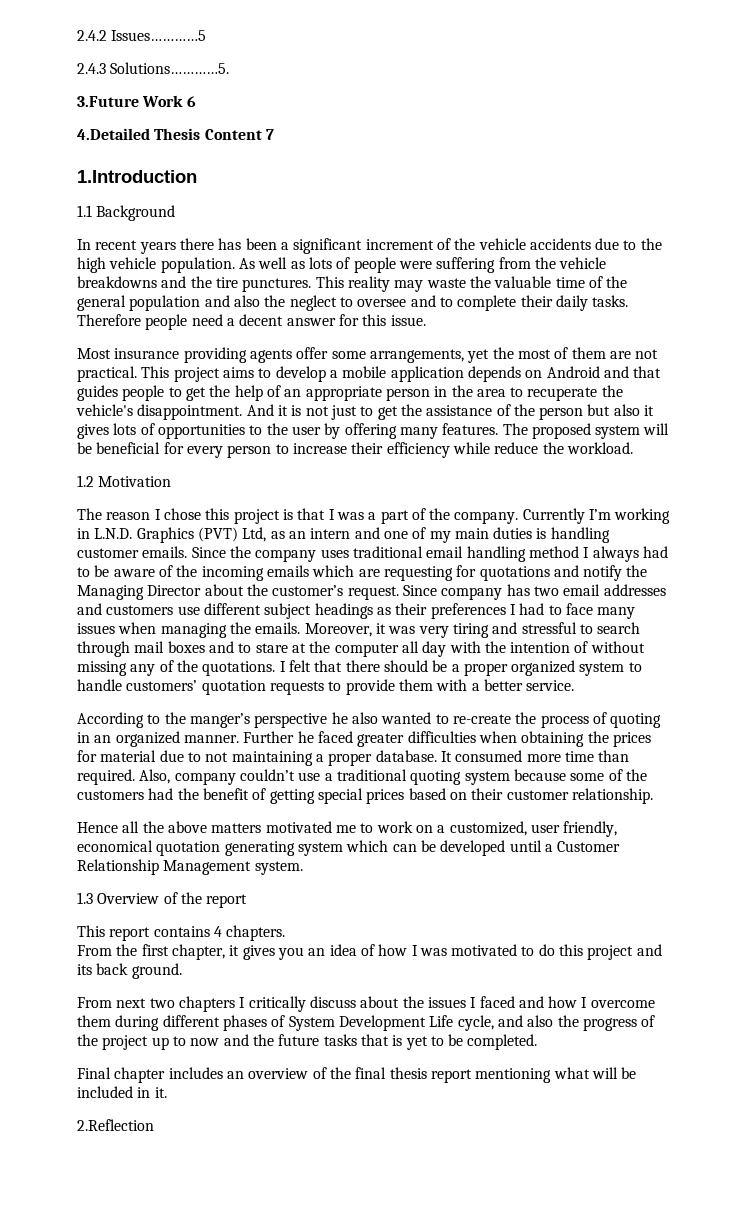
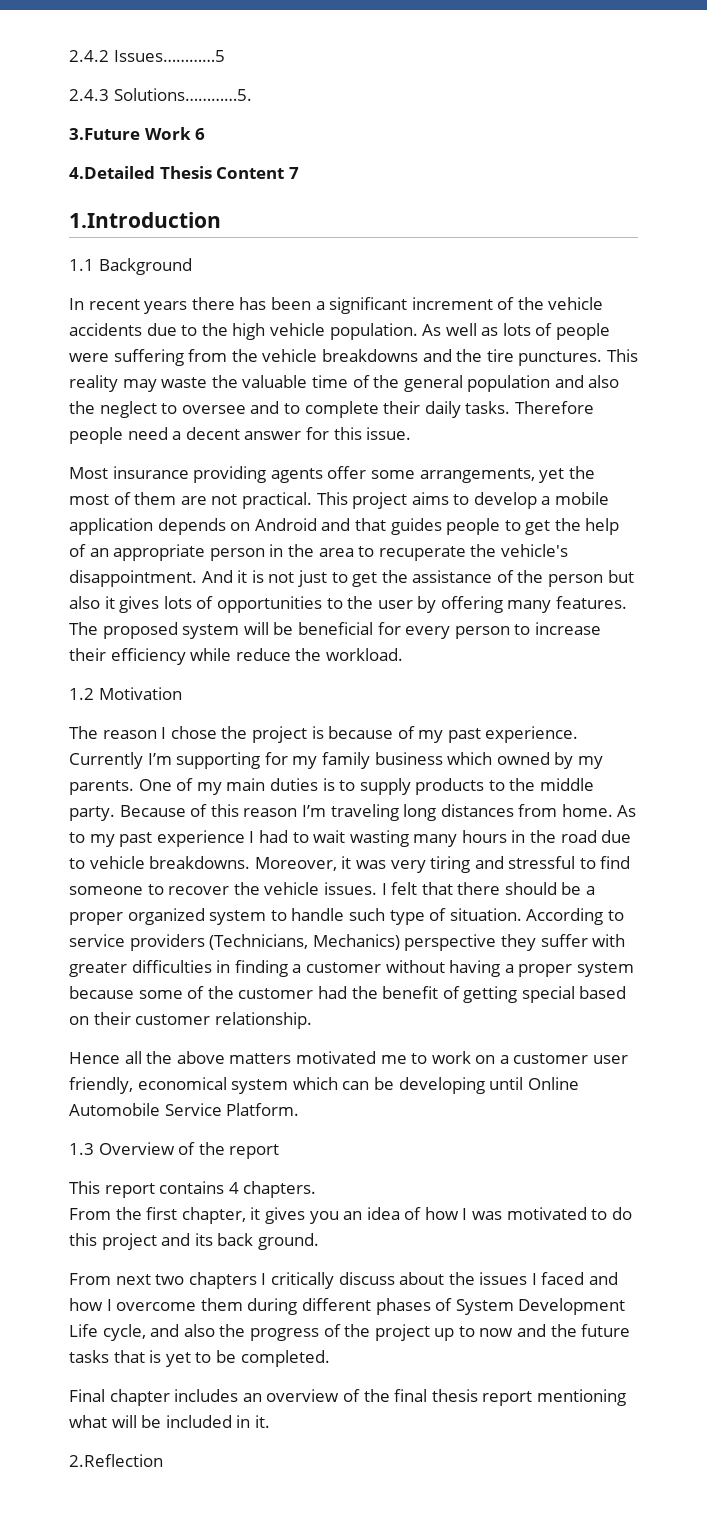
- The reason I chose this project is that I was a part of the company. Currently I’m working in L.N.D. Graphics (PVT) Ltd, as an intern and one of my main duties is handling customer emails. Since the company uses traditional email handling method I always had to be aware of the incoming emails which are requesting for quotations and notify the Managing Director about the customer’s request. Since company has two email addresses and customers use different subject headings as their preferences I had to face many issues when managing the emails.
+ The reason I chose the project is because of my past experience. Currently I’m supporting for my family business which owned by my parents. One of my main duties is to supply products to the middle party. Because of this reason I’m traveling long distances from home. As to my past experience I had to wait wasting many hours in the road due to vehicle breakdowns.
- Moreover, it was very tiring and stressful to search through mail boxes and to stare at the computer all day with the intention of without missing any of the quotations.
+ Moreover, it was very tiring and stressful to find someone to recover the vehicle issues.
- I felt that there should be a proper organized system to handle customers’ quotation requests to provide them with a better service.
- According to the manger’s perspective he also wanted to re-create the process of quoting in an organized manner. Further he faced greater difficulties when obtaining the prices for material due to not maintaining a proper database. It consumed more time than required. Also, company couldn’t use a traditional quoting system because some of the customers had the benefit of getting special prices based on their customer relationship.
+ I felt that there should be a proper organized system to handle such type of situation. According to service providers (Technicians, Mechanics) perspective they suffer with greater difficulties in finding a customer without having a proper system because some of the customer had the benefit of getting special based on their customer relationship.
- Hence all the above matters motivated me to work on a customized, user friendly, economical quotation generating system which can be developed until a Customer Relationship Management system.
+ Hence all the above matters motivated me to work on a customer user friendly, economical system which can be developing until Online Automobile Service Platform.

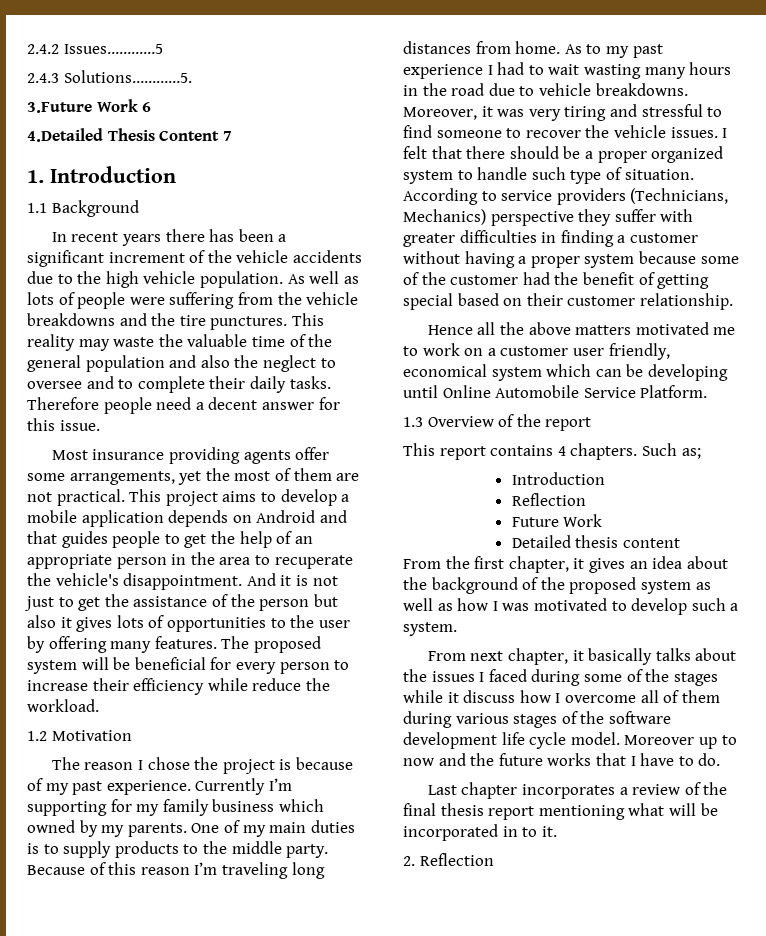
- 1.Introduction
+ 1. Introduction
+ Such as;
+ Introduction
+ Reflection
+ Future Work
+ Detailed thesis content
- From the first chapter, it gives you an idea of how I was motivated to do this project and its back ground.
- From next two chapters I critically discuss about the issues I faced and how I overcome them during different phases of System Development Life cycle, and also the progress of the project up to now and the future tasks that is yet to be completed.
- Final chapter includes an overview of the final thesis report mentioning what will be included in it.
+ From the first chapter, it gives an idea about the background of the proposed system as well as how I was motivated to develop such a system.
+ From next chapter, it basically talks about the issues I faced during some of the stages while it discuss how I overcome all of them during various stages of the software development life cycle model. Moreover up to now and the future works that I have to do.
+ Last chapter incorporates a review of the final thesis report mentioning what will be incorporated in to it.
- 2.Reflection
+ 2. Reflection

